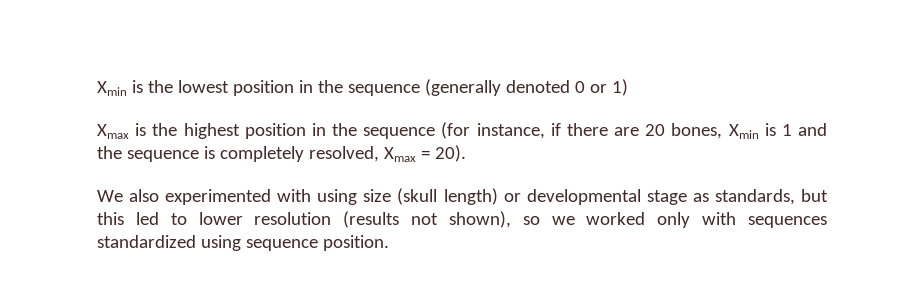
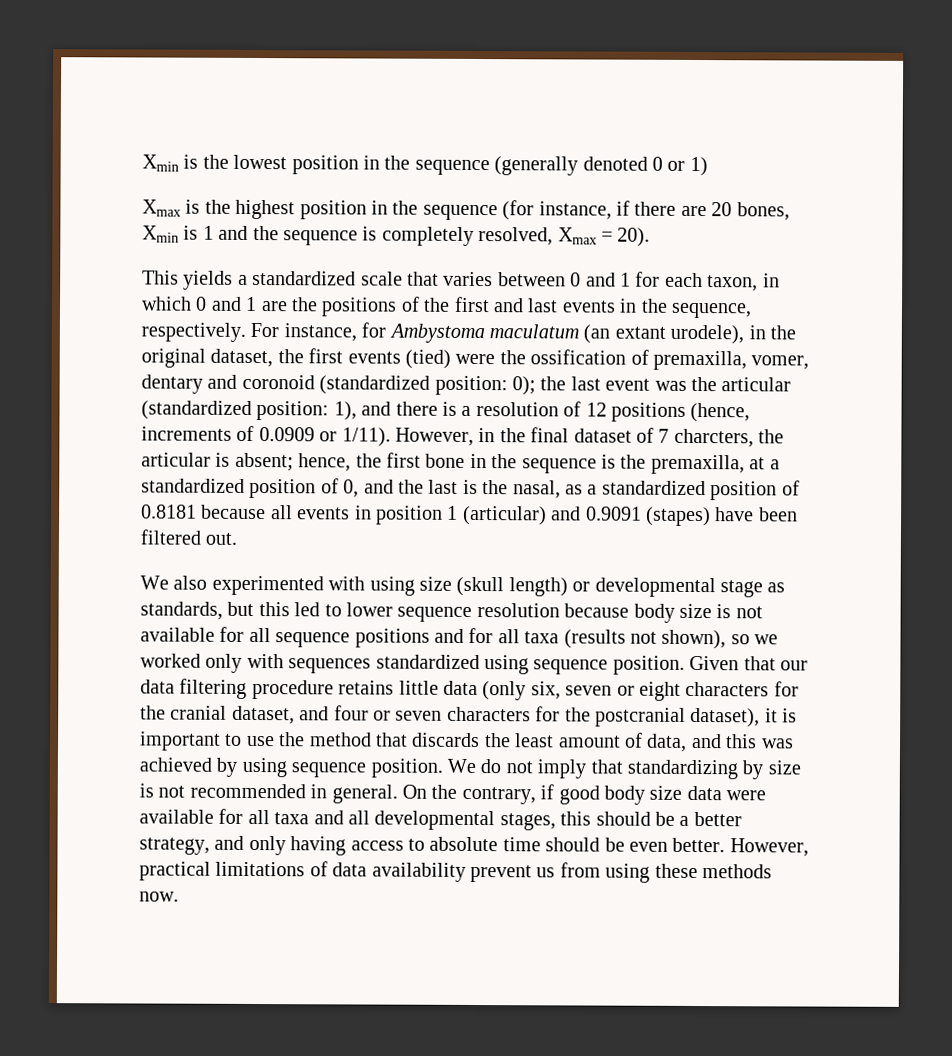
+ This yields a standardized scale that varies between 0 and 1 for each taxon, in which 0 and 1 are the positions of the first and last events in the sequence, respectively. For instance, for Ambystoma maculatum (an extant urodele), in the original dataset, the first events (tied) were the ossification of premaxilla, vomer, dentary and coronoid (standardized position: 0); the last event was the articular (standardized position: 1), and there is a resolution of 12 positions (hence, increments of 0.0909 or 1/11). However, in the final dataset of 7 charcters, the articular is absent; hence, the first bone in the sequence is the premaxilla, at a standardized position of 0, and the last is the nasal, as a standardized position of 0.8181 because all events in position 1 (articular) and 0.9091 (stapes) have been filtered out.
- We also experimented with using size (skull length) or developmental stage as standards, but this led to lower resolution (results not shown), so we worked only with sequences standardized using sequence position.
+ We also experimented with using size (skull length) or developmental stage as standards, but this led to lower sequence resolution because body size is not available for all sequence positions and for all taxa (results not shown), so we worked only with sequences standardized using sequence position.
+ Given that our data filtering procedure retains little data (only six, seven or eight characters for the cranial dataset, and four or seven characters for the postcranial dataset), it is important to use the method that discards the least amount of data, and this was achieved by using sequence position. We do not imply that standardizing by size is not recommended in general. On the contrary, if good body size data were available for all taxa and all developmental stages, this should be a better strategy, and only having access to absolute time should be even better. However, practical limitations of data availability prevent us from using these methods now.

